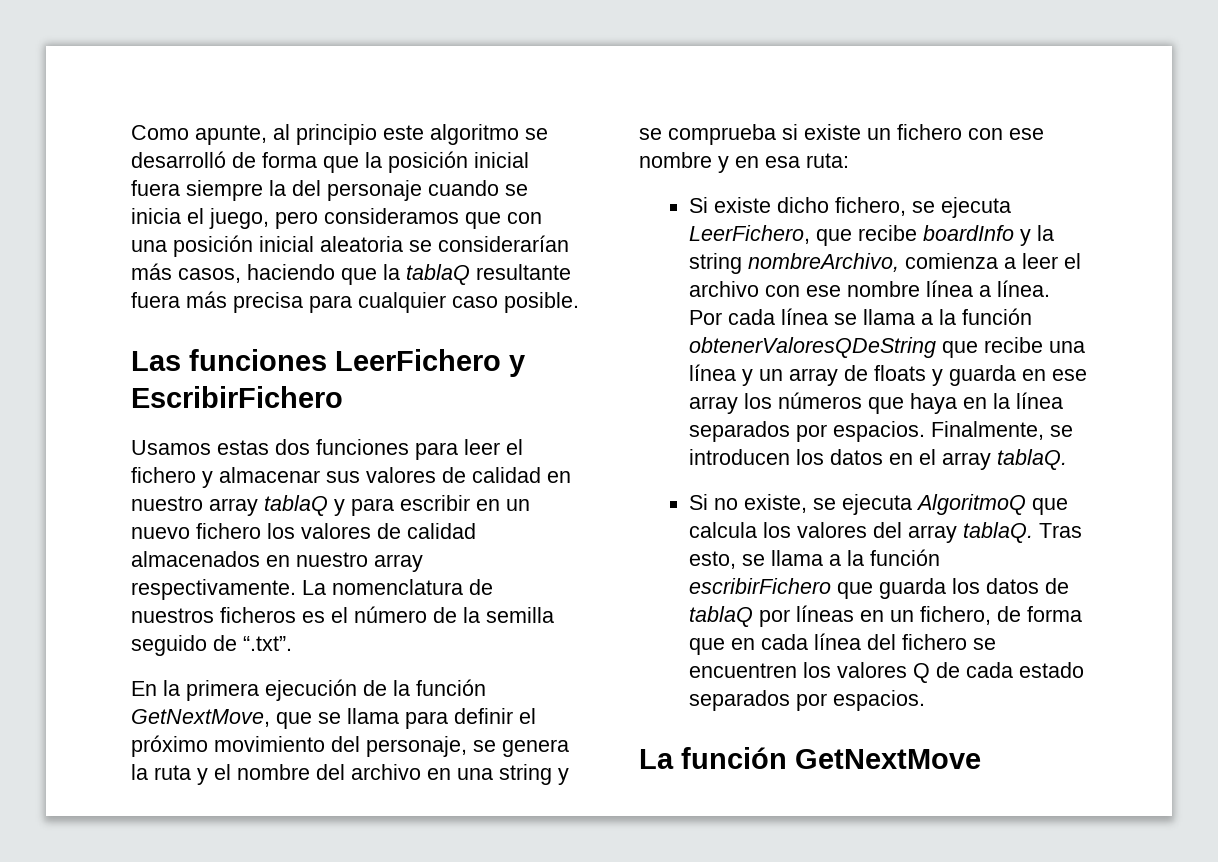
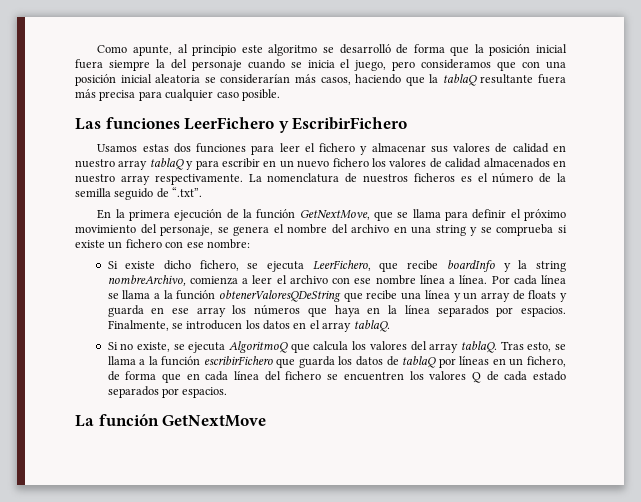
- En la primera ejecución de la función GetNextMove, que se llama para definir el próximo movimiento del personaje, se genera la ruta y el nombre del archivo en una string y se comprueba si existe un fichero con ese nombre y en esa ruta:
+ En la primera ejecución de la función GetNextMove, que se llama para definir el próximo movimiento del personaje, se genera el nombre del archivo en una string y se comprueba si existe un fichero con ese nombre:

